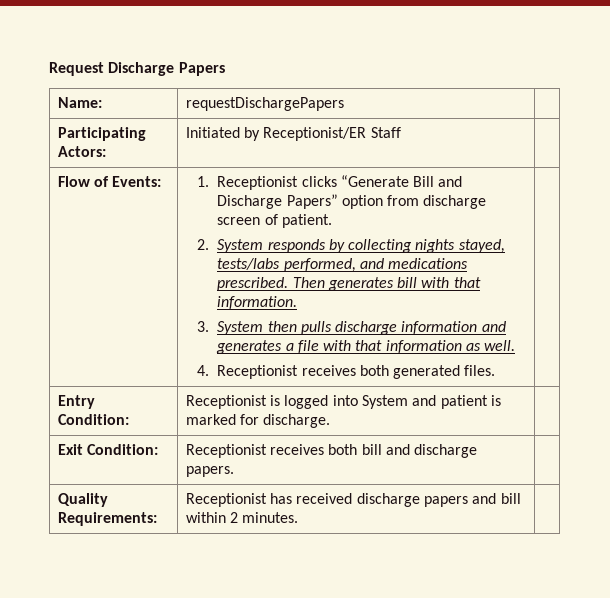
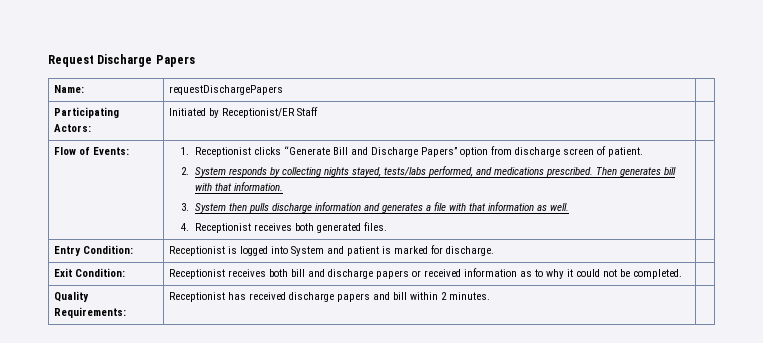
- Exit Condition: | Receptionist receives both bill and discharge papers. |
+ Exit Condition: | Receptionist receives both bill and discharge papers or received information as to why it could not be completed. |

